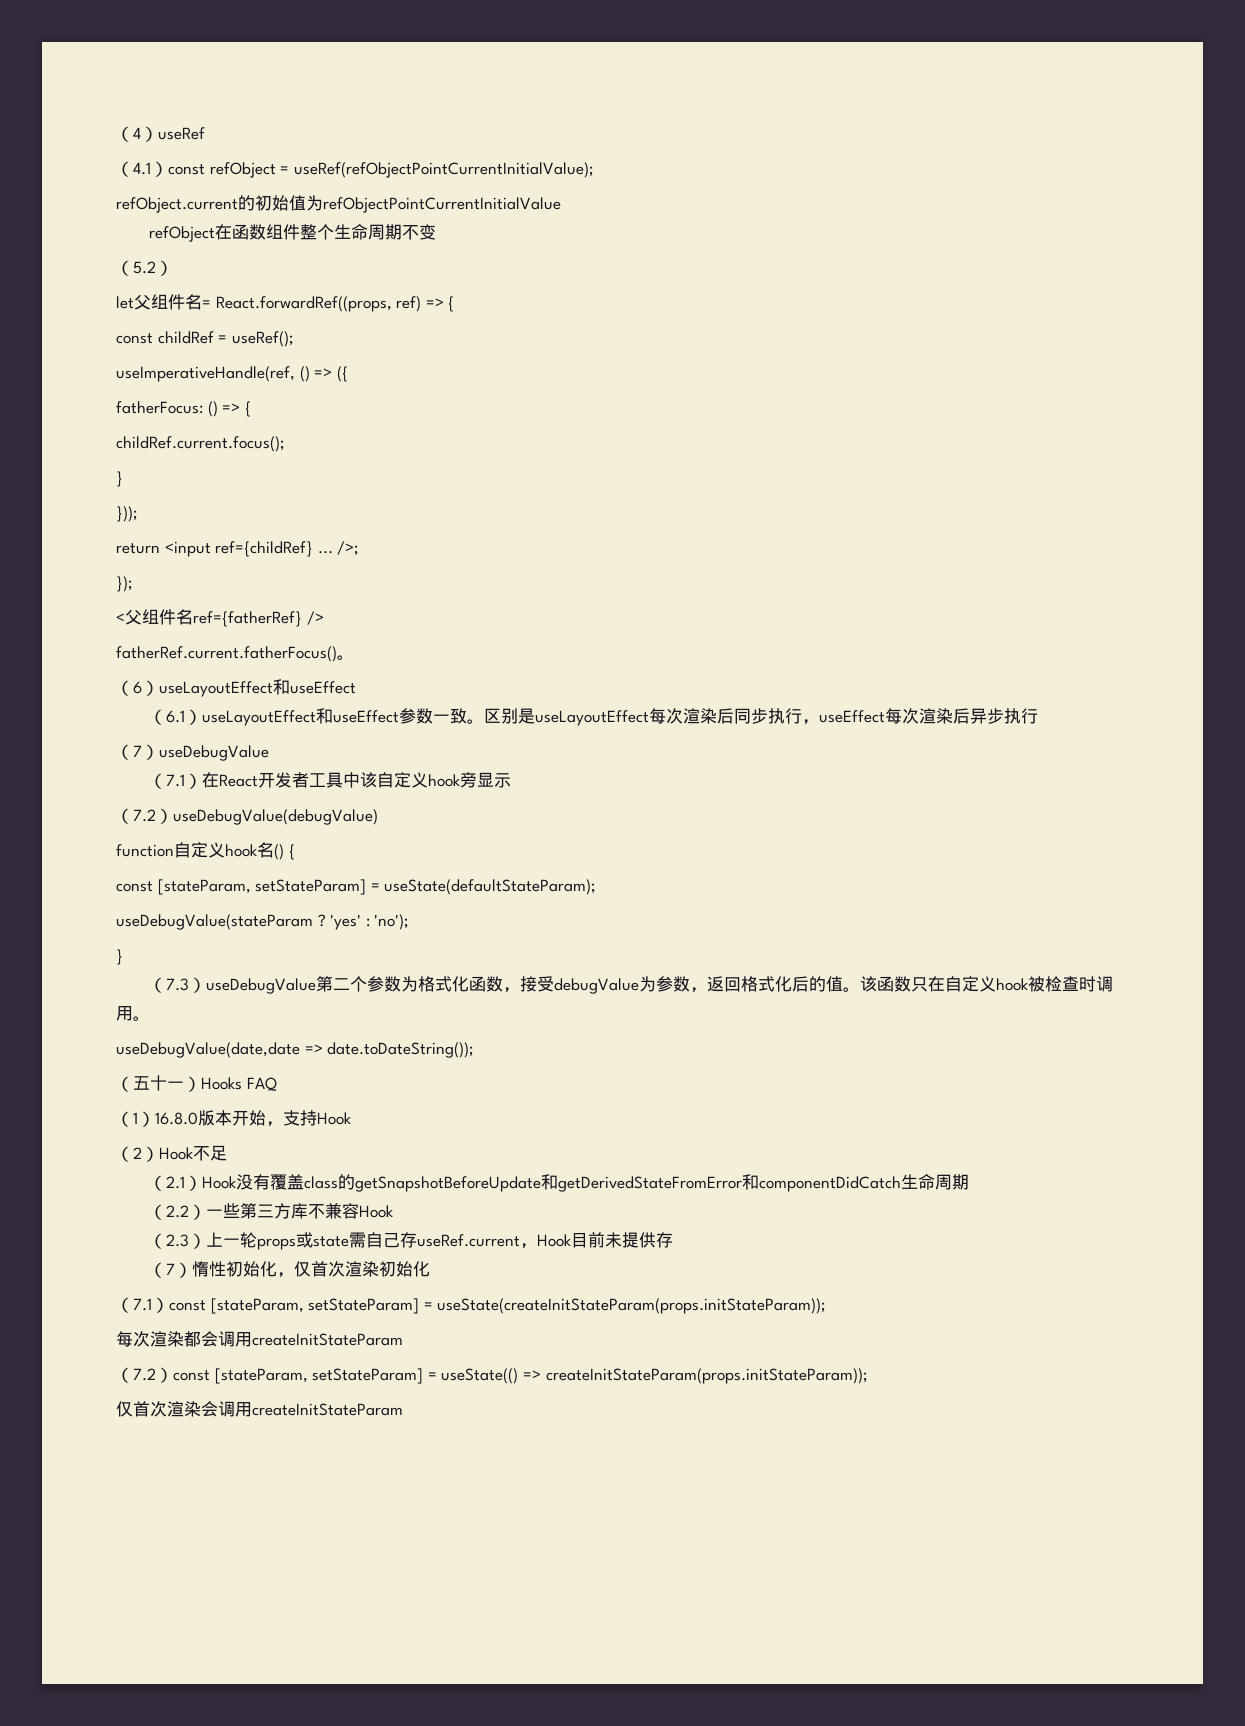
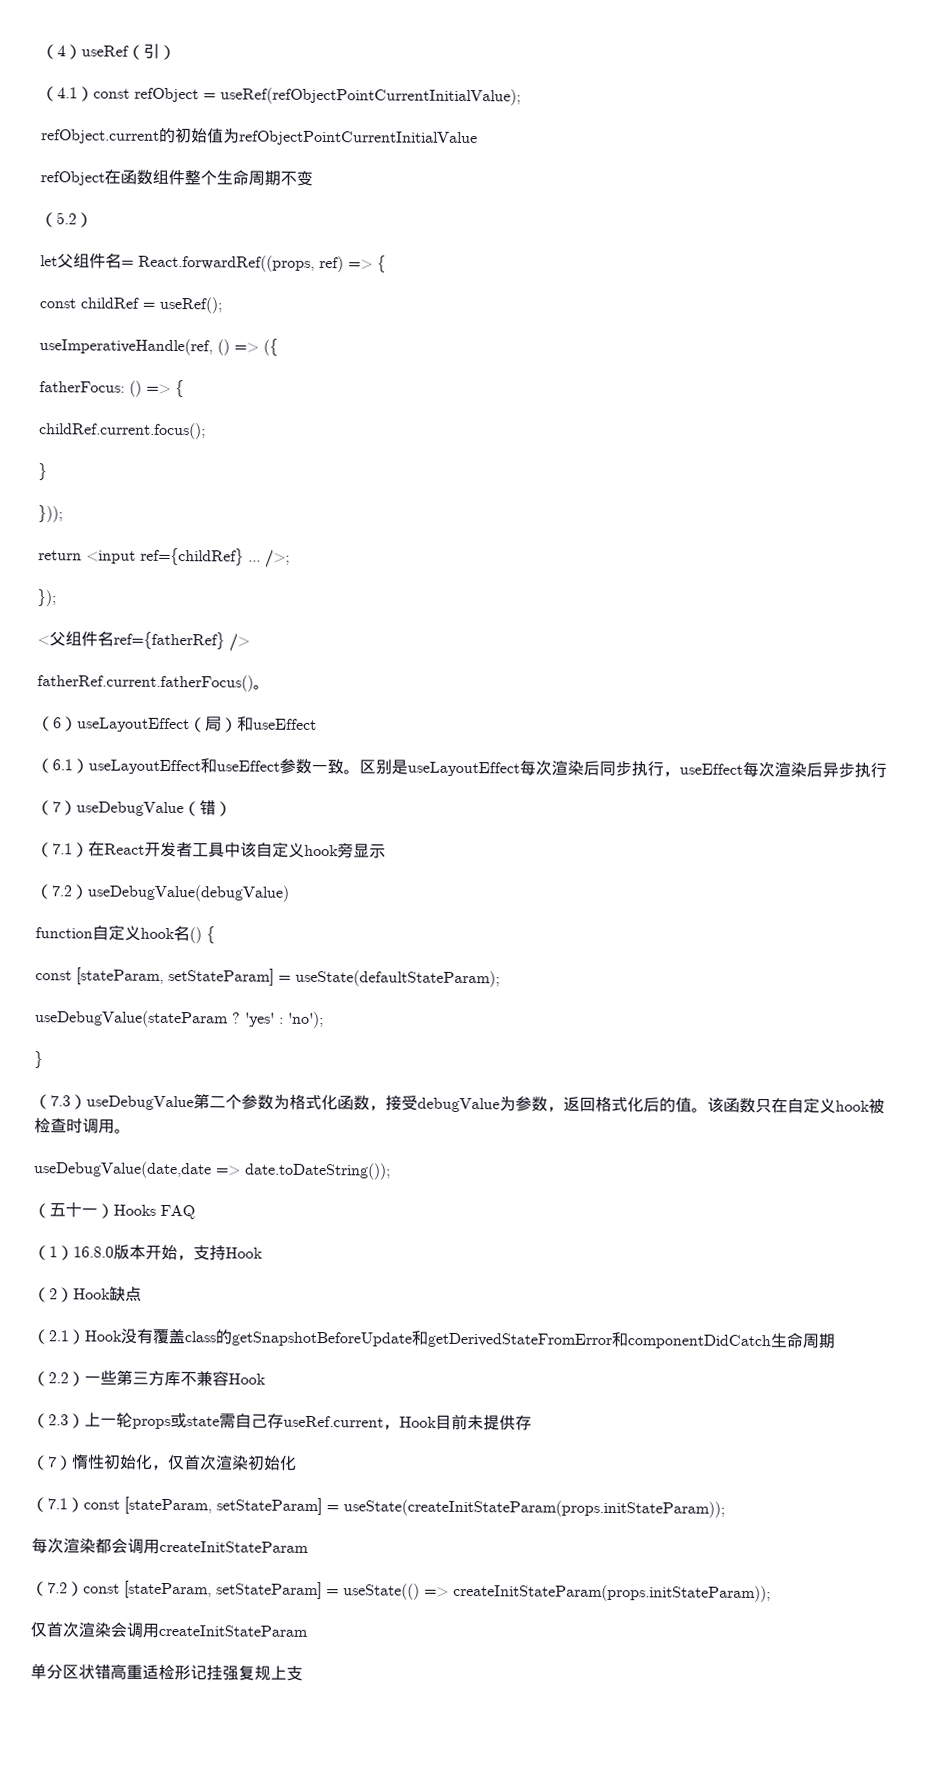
- （4）useRef
+ （4）useRef（引）
- （6）useLayoutEffect和useEffect
+ （6）useLayoutEffect（局）和useEffect
- （7）useDebugValue
+ （7）useDebugValue（错）
- （2）Hook不足
+ （2）Hook缺点
+ 单分区状错高重适检形记挂强复规上支

